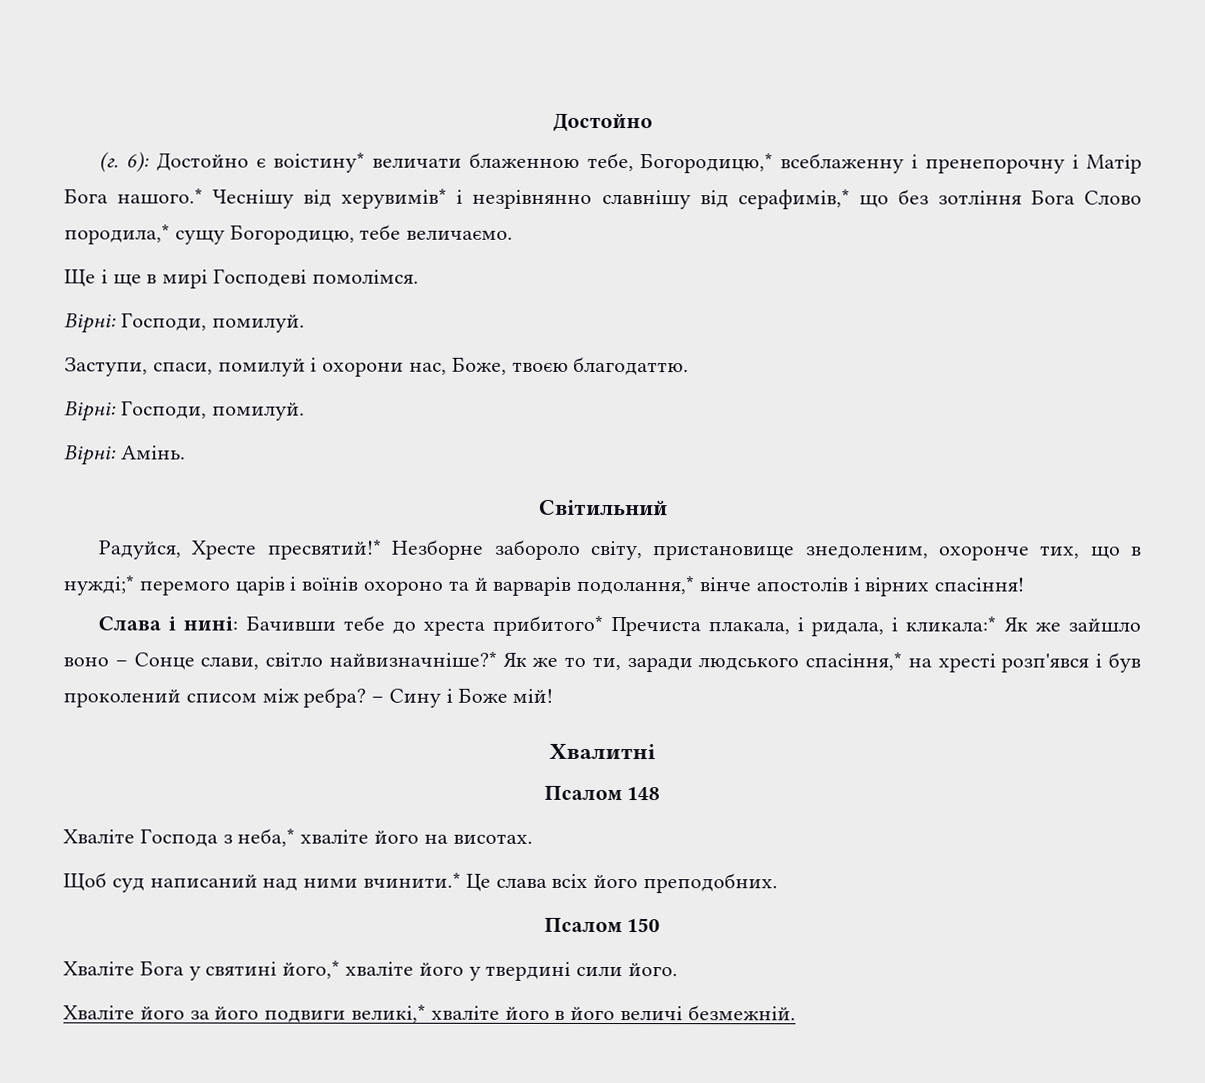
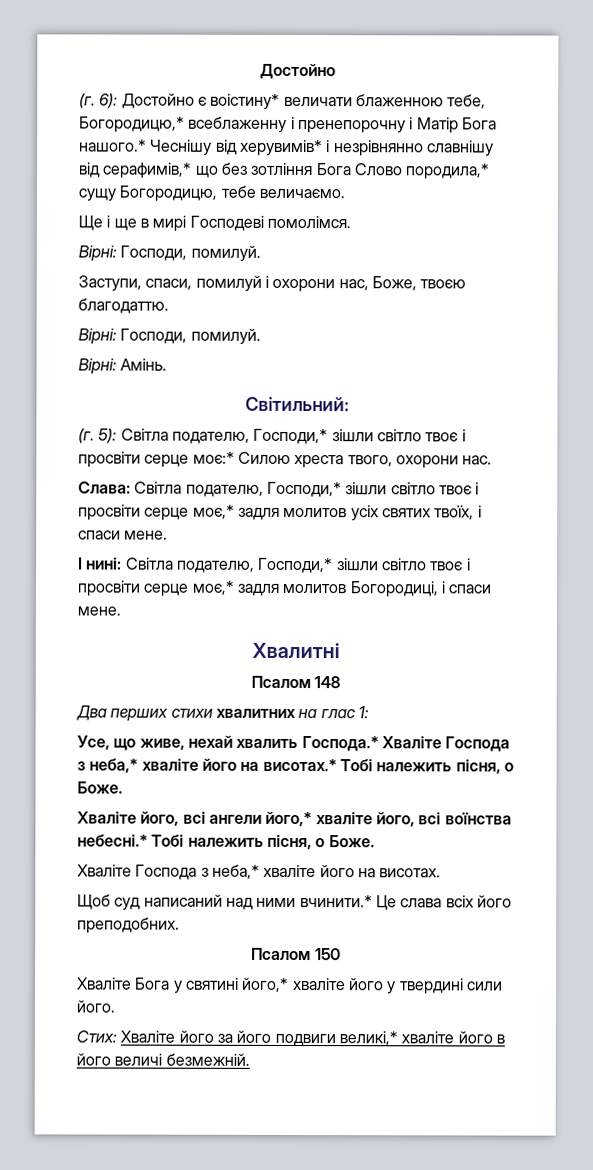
- Світильний
- Радуйся, Хресте пресвятий!* Незборне забороло світу, пристановище знедоленим, охоронче тих, що в нужді;* перемого царів і воїнів охороно та й варварів подолання,* вінче апостолів і вірних спасіння!
- Слава і нині: Бачивши тебе до хреста прибитого* Пречиста плакала, і ридала, і кликала:* Як же зайшло воно – Сонце слави, світло найвизначніше?* Як же то ти, заради людського спасіння,* на хресті розп'явся і був проколений списом між ребра? – Сину і Боже мій!
+ Світильний:
+ (г. 5): Світла подателю, Господи,* зішли світло твоє і просвіти серце моє:* Силою хреста твого, охорони нас.
+ Слава: Світла подателю, Господи,* зішли світло твоє і просвіти серце моє,* задля молитов усіх святих твоїх, і спаси мене.
+ І нині: Світла подателю, Господи,* зішли світло твоє і просвіти серце моє,* задля молитов Богородиці, і спаси мене.
  Хвалитні
  Псалом 148
+ Два перших стихи хвалитних на глас 1:
+ Усе, що живе, нехай хвалить Господа.* Хваліте Господа з неба,* хваліте його на висотах.* Тобі належить пісня, о Боже.
+ Хваліте його, всі ангели його,* хваліте його, всі воїнства небесні.* Тобі належить пісня, о Боже.
- Хваліте його за його подвиги великі,* хваліте його в його величі безмежній.
+ Стих: Хваліте його за його подвиги великі,* хваліте його в його величі безмежній.

